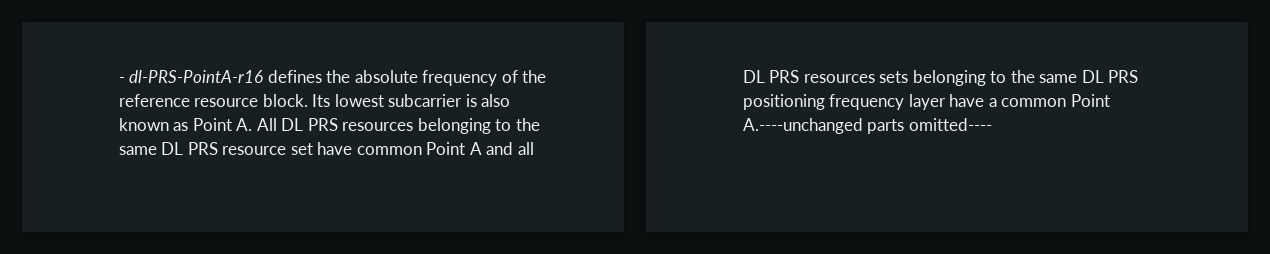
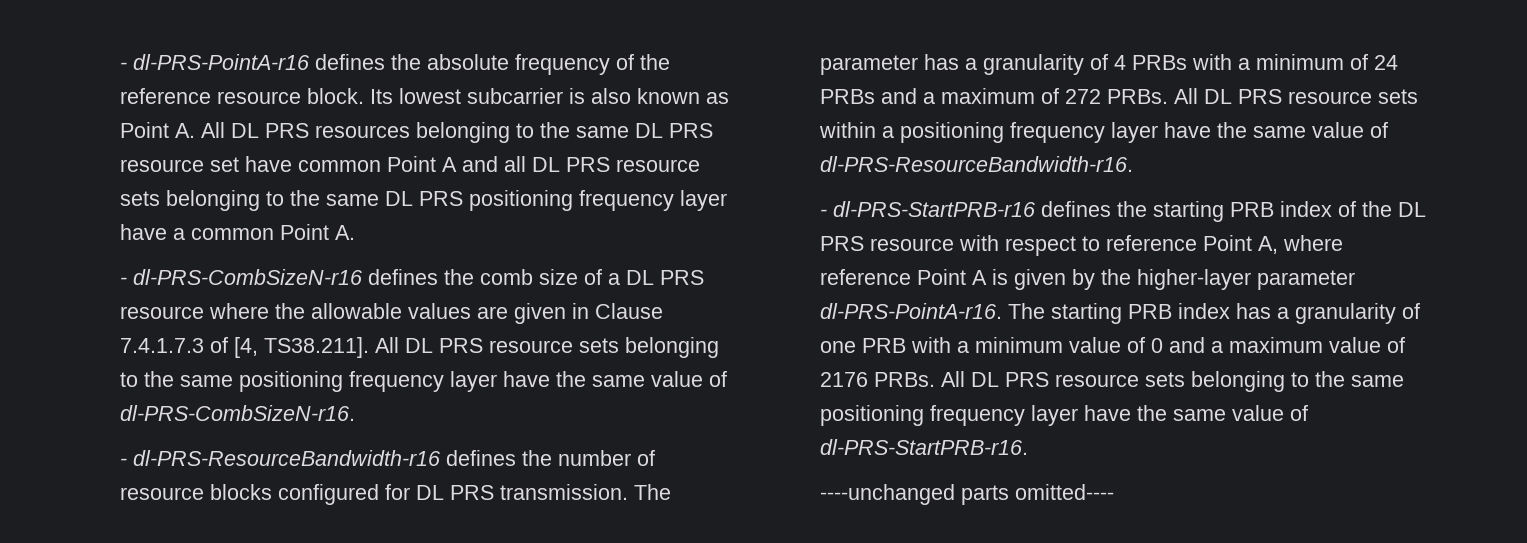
- Its lowest subcarrier is also known as Point A. All DL PRS resources belonging to the same DL PRS resource set have common Point A and all DL PRS resources sets belonging to the same DL PRS positioning frequency layer have a common Point A.----unchanged parts omitted----
+ Its lowest subcarrier is also known as Point A. All DL PRS resources belonging to the same DL PRS resource set have common Point A and all DL PRS resource sets belonging to the same DL PRS positioning frequency layer have a common Point A.
+ - dl-PRS-CombSizeN-r16 defines the comb size of a DL PRS resource where the allowable values are given in Clause 7.4.1.7.3 of [4, TS38.211]. All DL PRS resource sets belonging to the same positioning frequency layer have the same value of dl-PRS-CombSizeN-r16.
+ - dl-PRS-ResourceBandwidth-r16 defines the number of resource blocks configured for DL PRS transmission. The parameter has a granularity of 4 PRBs with a minimum of 24 PRBs and a maximum of 272 PRBs. All DL PRS resource sets within a positioning frequency layer have the same value of dl-PRS-ResourceBandwidth-r16.
+ - dl-PRS-StartPRB-r16 defines the starting PRB index of the DL PRS resource with respect to reference Point A, where reference Point A is given by the higher-layer parameter dl-PRS-PointA-r16. The starting PRB index has a granularity of one PRB with a minimum value of 0 and a maximum value of 2176 PRBs. All DL PRS resource sets belonging to the same positioning frequency layer have the same value of dl-PRS-StartPRB-r16.
+ ----unchanged parts omitted----

